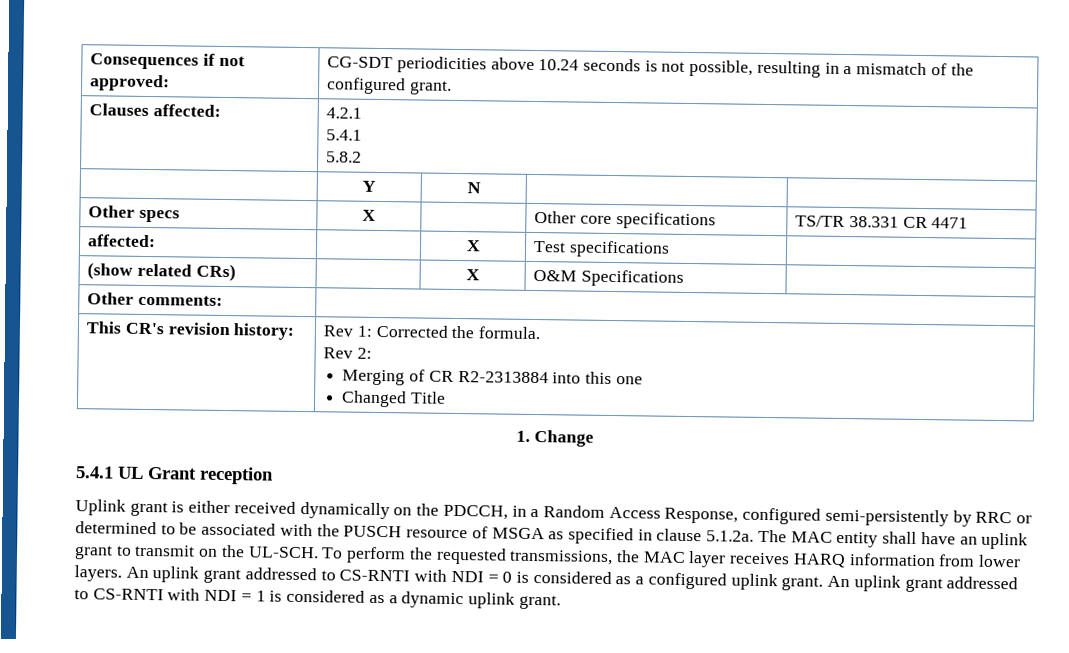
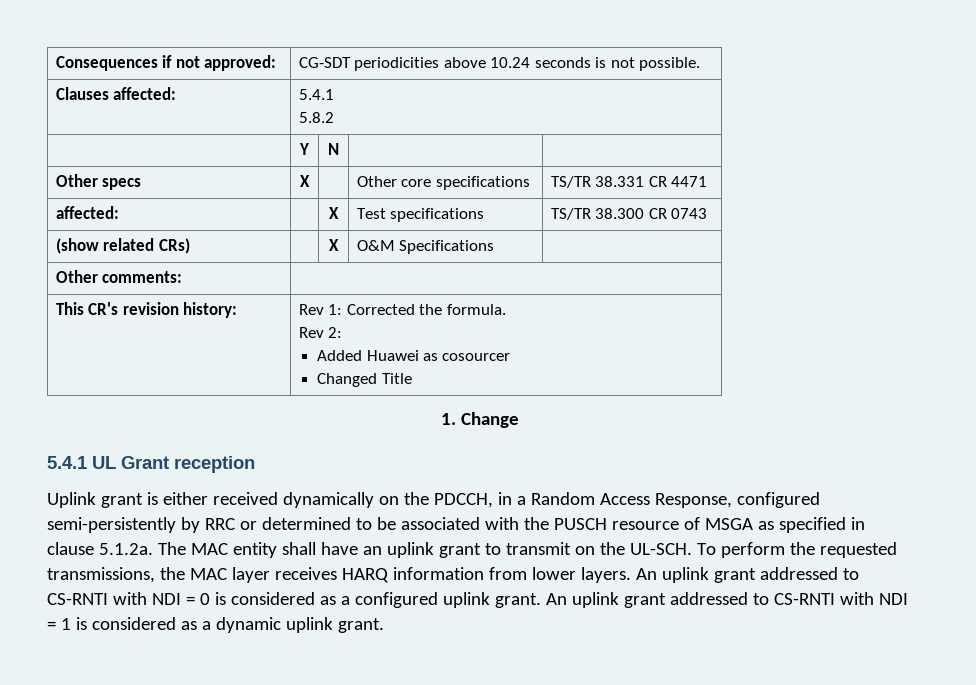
- Consequences if not approved: | CG-SDT periodicities above 10.24 seconds is not possible, resulting in a mismatch of the configured grant.
+ Consequences if not approved: | CG-SDT periodicities above 10.24 seconds is not possible.
- Clauses affected: | 4.2.1
- 5.4.1
+ Clauses affected: | 5.4.1
- affected: | | X | Test specifications |
+ affected: | | X | Test specifications | TS/TR 38.300 CR 0743
  This CR's revision history: | Rev 1: Corrected the formula.
  Rev 2:
- Merging of CR R2-2313884 into this one
+ Added Huawei as cosourcer

